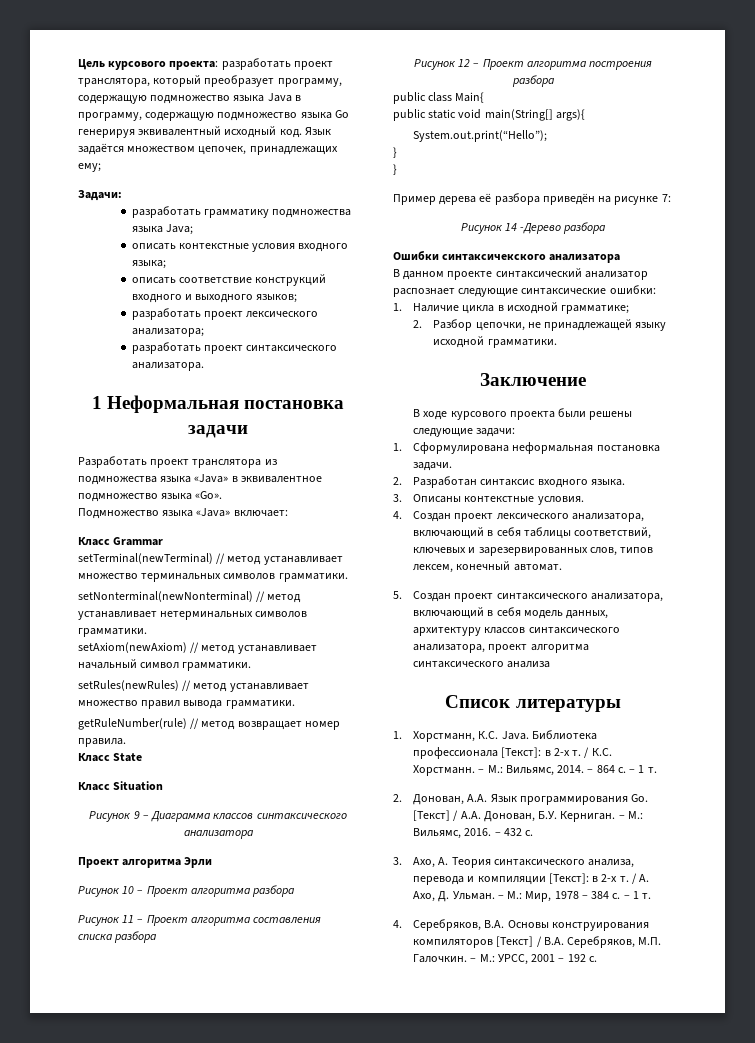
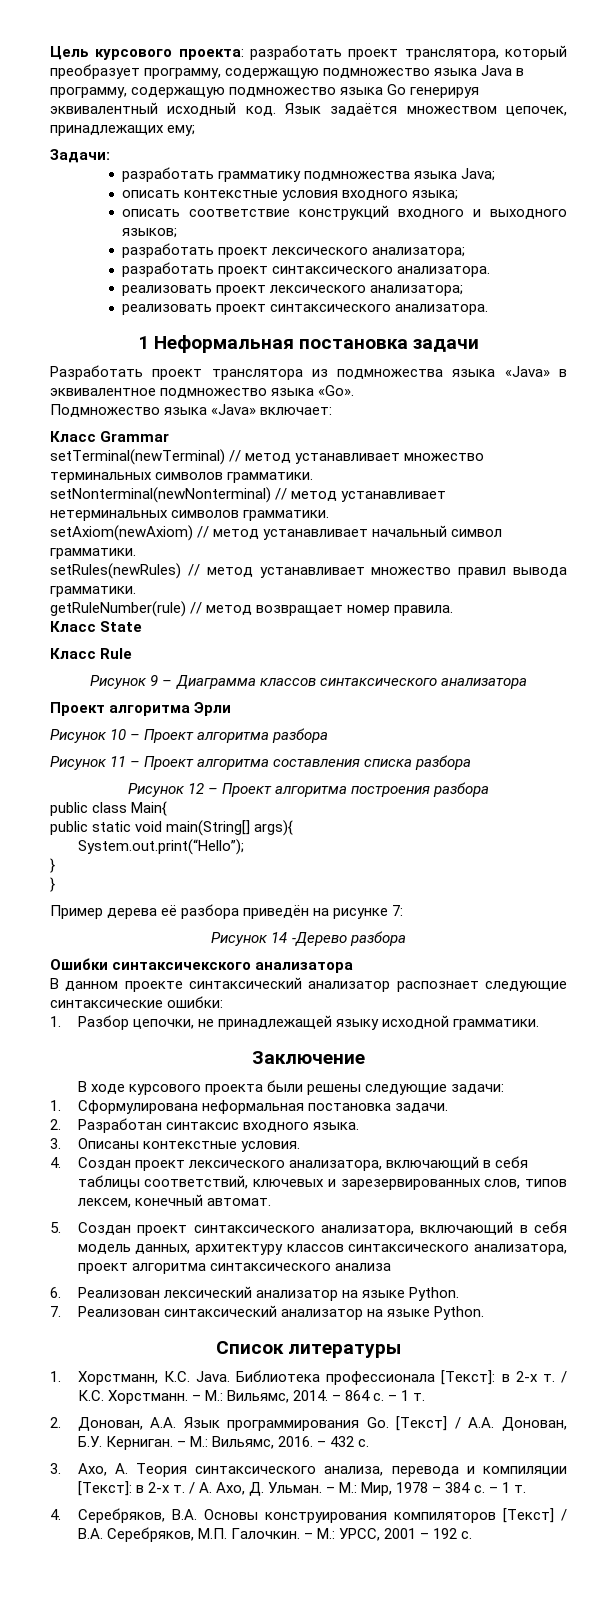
+ реализовать проект лексического анализатора;
+ реализовать проект синтаксического анализатора.
- Класс Situation
+ Класс Rule
- 1. Наличие цикла в исходной грамматике;
- 2. Разбор цепочки, не принадлежащей языку исходной грамматики.
+ 1. Разбор цепочки, не принадлежащей языку исходной грамматики.
+ 6. Реализован лексический анализатор на языке Python.
+ 7. Реализован синтаксический анализатор на языке Python.

